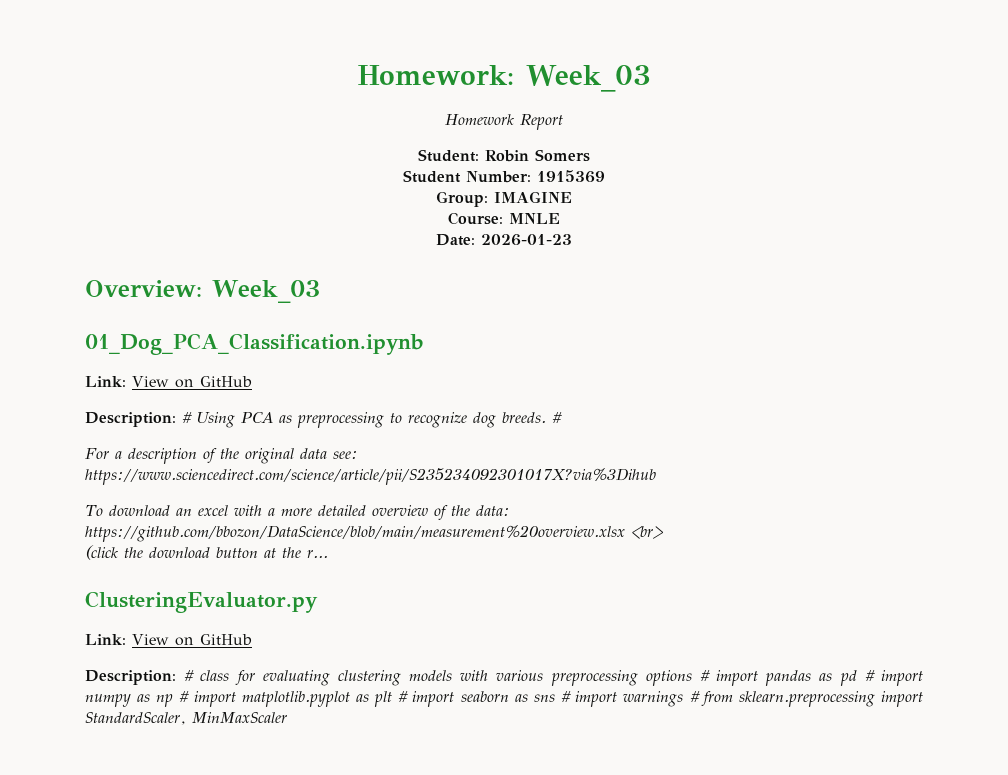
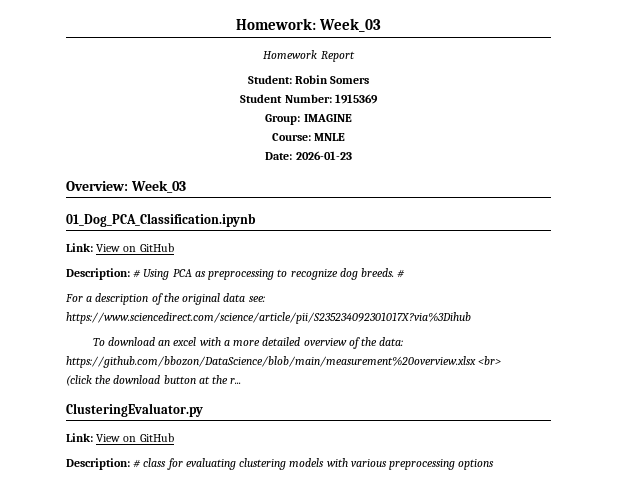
- Description: # class for evaluating clustering models with various preprocessing options # import pandas as pd # import numpy as np # import matplotlib.pyplot as plt # import seaborn as sns # import warnings # from sklearn.preprocessing import StandardScaler, MinMaxScaler
+ Description: # class for evaluating clustering models with various preprocessing options

